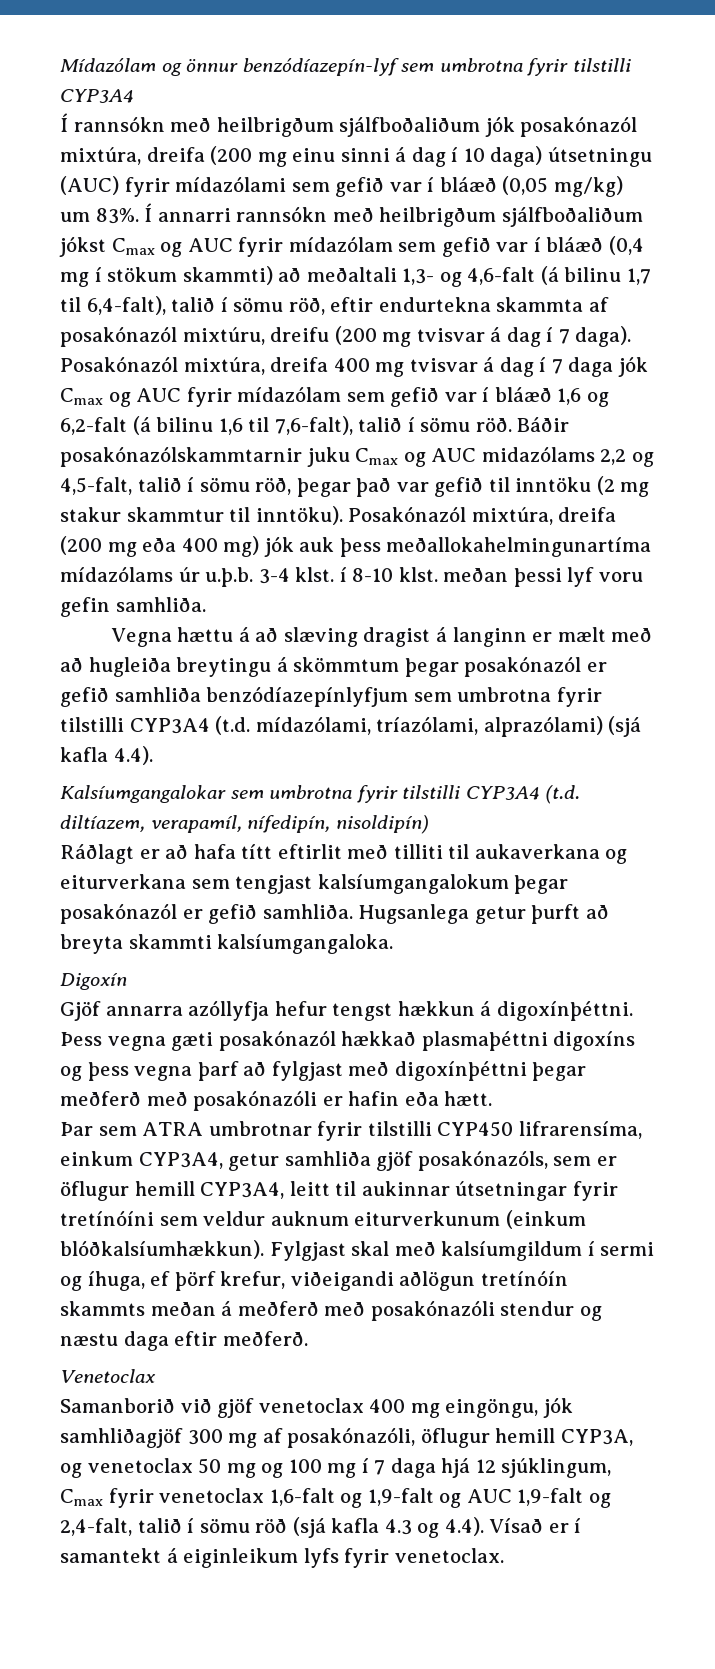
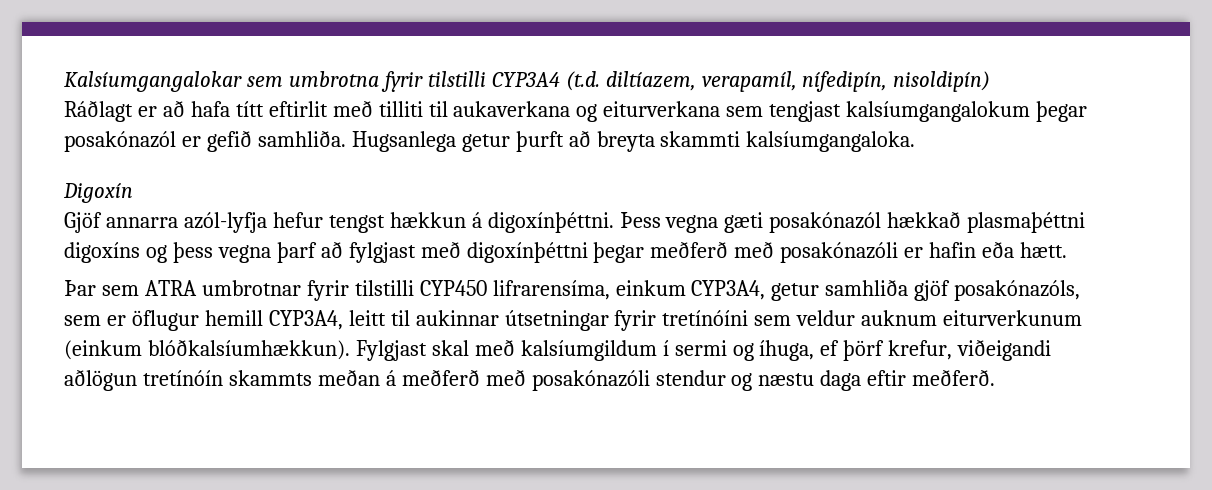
- Mídazólam og önnur benzódíazepín-lyf sem umbrotna fyrir tilstilli CYP3A4
- Í rannsókn með heilbrigðum sjálfboðaliðum jók posakónazól mixtúra, dreifa (200 mg einu sinni á dag í 10 daga) útsetningu (AUC) fyrir mídazólami sem gefið var í bláæð (0,05 mg/kg) um 83%. Í annarri rannsókn með heilbrigðum sjálfboðaliðum jókst Cmax og AUC fyrir mídazólam sem gefið var í bláæð (0,4 mg í stökum skammti) að meðaltali 1,3- og 4,6-falt (á bilinu 1,7 til 6,4-falt), talið í sömu röð, eftir endurtekna skammta af posakónazól mixtúru, dreifu (200 mg tvisvar á dag í 7 daga). Posakónazól mixtúra, dreifa 400 mg tvisvar á dag í 7 daga jók Cmax og AUC fyrir mídazólam sem gefið var í bláæð 1,6 og 6,2-falt (á bilinu 1,6 til 7,6-falt), talið í sömu röð. Báðir posakónazólskammtarnir juku Cmax og AUC midazólams 2,2 og 4,5-falt, talið í sömu röð, þegar það var gefið til inntöku (2 mg stakur skammtur til inntöku). Posakónazól mixtúra, dreifa (200 mg eða 400 mg) jók auk þess meðallokahelmingunartíma mídazólams úr u.þ.b. 3-4 klst. í 8-10 klst. meðan þessi lyf voru gefin samhliða.
- Vegna hættu á að slæving dragist á langinn er mælt með að hugleiða breytingu á skömmtum þegar posakónazól er gefið samhliða benzódíazepínlyfjum sem umbrotna fyrir tilstilli CYP3A4 (t.d. mídazólami, tríazólami, alprazólami) (sjá kafla 4.4).
- Gjöf annarra azóllyfja hefur tengst hækkun á digoxínþéttni.
+ Gjöf annarra azól-lyfja hefur tengst hækkun á digoxínþéttni.
- Venetoclax
- Samanborið við gjöf venetoclax 400 mg eingöngu, jók samhliðagjöf 300 mg af posakónazóli, öflugur hemill CYP3A, og venetoclax 50 mg og 100 mg í 7 daga hjá 12 sjúklingum, Cmax fyrir venetoclax 1,6-falt og 1,9-falt og AUC 1,9-falt og 2,4-falt, talið í sömu röð (sjá kafla 4.3 og 4.4). Vísað er í samantekt á eiginleikum lyfs fyrir venetoclax.

